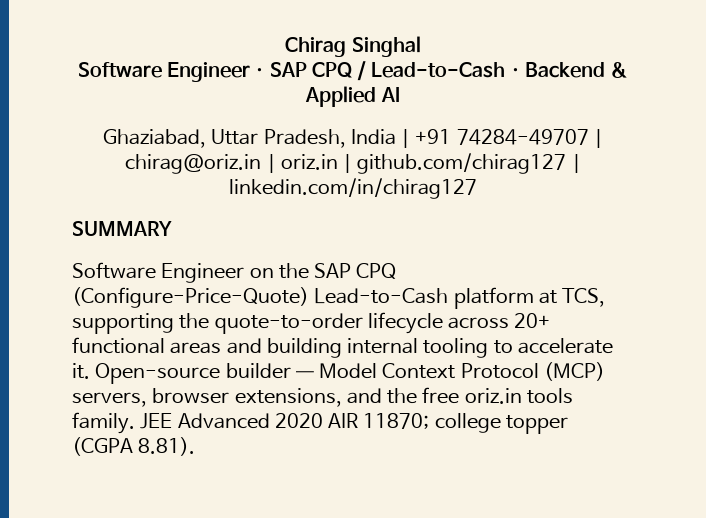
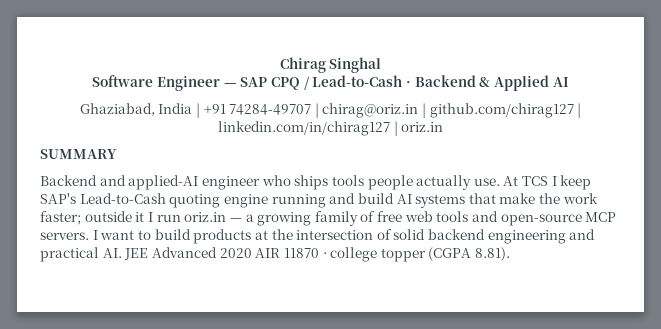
- Software Engineer · SAP CPQ / Lead-to-Cash · Backend & Applied AI
+ Software Engineer — SAP CPQ / Lead-to-Cash · Backend & Applied AI
- Ghaziabad, Uttar Pradesh, India | +91 74284-49707 | chirag@oriz.in | oriz.in | github.com/chirag127 | linkedin.com/in/chirag127
+ Ghaziabad, India | +91 74284-49707 | chirag@oriz.in | github.com/chirag127 | linkedin.com/in/chirag127 | oriz.in
- Software Engineer on the SAP CPQ (Configure-Price-Quote) Lead-to-Cash platform at TCS, supporting the quote-to-order lifecycle across 20+ functional areas and building internal tooling to accelerate it. Open-source builder — Model Context Protocol (MCP) servers, browser extensions, and the free oriz.in tools family. JEE Advanced 2020 AIR 11870; college topper (CGPA 8.81).
+ Backend and applied-AI engineer who ships tools people actually use. At TCS I keep SAP's Lead-to-Cash quoting engine running and build AI systems that make the work faster; outside it I run oriz.in — a growing family of free web tools and open-source MCP servers. I want to build products at the intersection of solid backend engineering and practical AI. JEE Advanced 2020 AIR 11870 · college topper (CGPA 8.81).

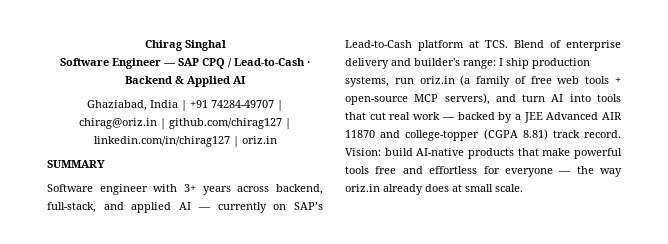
- Backend and applied-AI engineer who ships tools people actually use. At TCS I keep SAP's Lead-to-Cash quoting engine running and build AI systems that make the work faster; outside it I run oriz.in — a growing family of free web tools and open-source MCP servers. I want to build products at the intersection of solid backend engineering and practical AI. JEE Advanced 2020 AIR 11870 · college topper (CGPA 8.81).
+ Software engineer with 3+ years across backend, full-stack, and applied AI — currently on SAP’s Lead-to-Cash platform at TCS. Blend of enterprise delivery and builder's range: I ship production systems, run oriz.in (a family of free web tools + open-source MCP servers), and turn AI into tools that cut real work — backed by a JEE Advanced AIR 11870 and college-topper (CGPA 8.81) track record. Vision: build AI-native products that make powerful tools free and effortless for everyone — the way oriz.in already does at small scale.

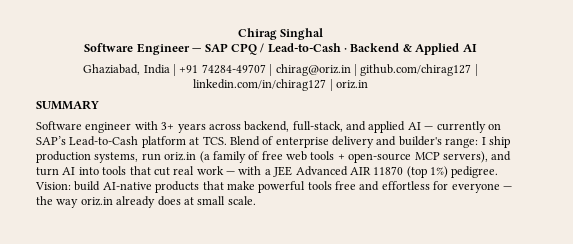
- Software engineer with 3+ years across backend, full-stack, and applied AI — currently on SAP’s Lead-to-Cash platform at TCS. Blend of enterprise delivery and builder's range: I ship production systems, run oriz.in (a family of free web tools + open-source MCP servers), and turn AI into tools that cut real work — backed by a JEE Advanced AIR 11870 and college-topper (CGPA 8.81) track record.
+ Software engineer with 3+ years across backend, full-stack, and applied AI — currently on SAP’s Lead-to-Cash platform at TCS. Blend of enterprise delivery and builder's range: I ship production systems, run oriz.in (a family of free web tools + open-source MCP servers), and turn AI into tools that cut real work — with a JEE Advanced AIR 11870 (top 1%) pedigree.

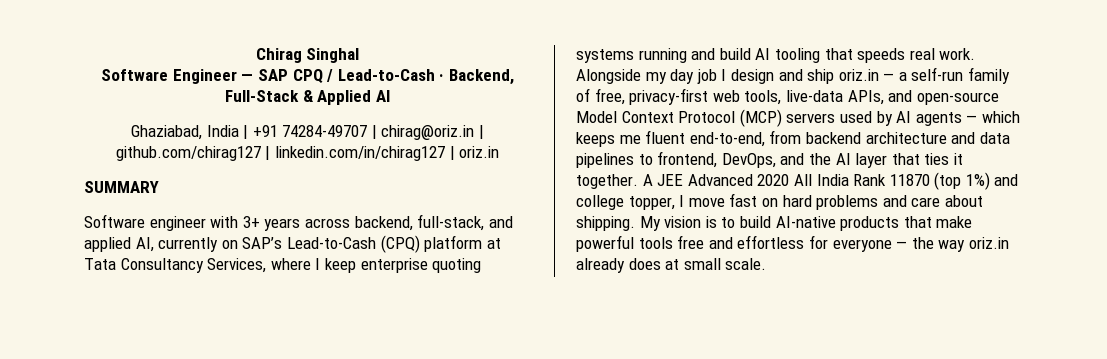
- Software Engineer — SAP CPQ / Lead-to-Cash · Backend & Applied AI
+ Software Engineer — SAP CPQ / Lead-to-Cash · Backend, Full-Stack & Applied AI
- Software engineer with 3+ years across backend, full-stack, and applied AI — currently on SAP’s Lead-to-Cash platform at TCS. Blend of enterprise delivery and builder's range: I ship production systems, run oriz.in (a family of free web tools + open-source MCP servers), and turn AI into tools that cut real work — with a JEE Advanced AIR 11870 (top 1%) pedigree. Vision: build AI-native products that make powerful tools free and effortless for everyone — the way oriz.in already does at small scale.
+ Software engineer with 3+ years across backend, full-stack, and applied AI, currently on SAP’s Lead-to-Cash (CPQ) platform at Tata Consultancy Services, where I keep enterprise quoting systems running and build AI tooling that speeds real work. Alongside my day job I design and ship oriz.in — a self-run family of free, privacy-first web tools, live-data APIs, and open-source Model Context Protocol (MCP) servers used by AI agents — which keeps me fluent end-to-end, from backend architecture and data pipelines to frontend, DevOps, and the AI layer that ties it together. A JEE Advanced 2020 All India Rank 11870 (top 1%) and college topper, I move fast on hard problems and care about shipping. My vision is to build AI-native products that make powerful tools free and effortless for everyone — the way oriz.in already does at small scale.

